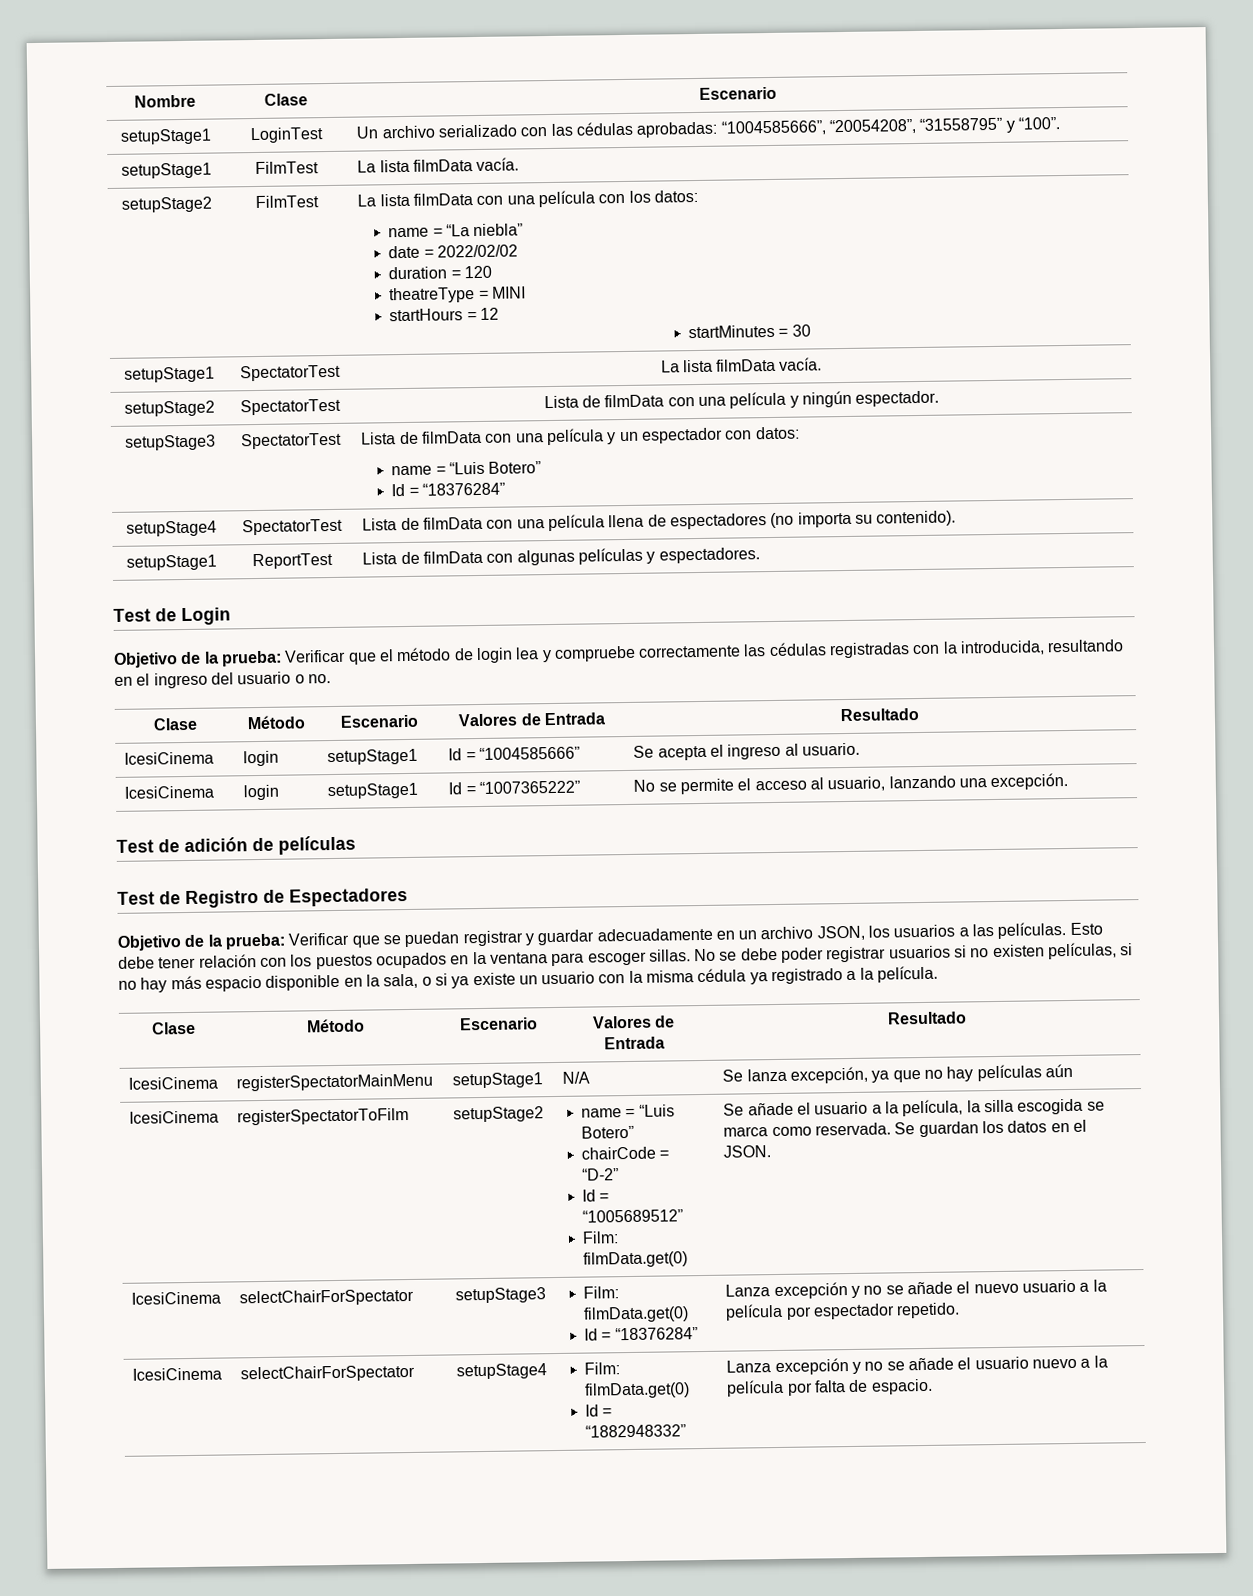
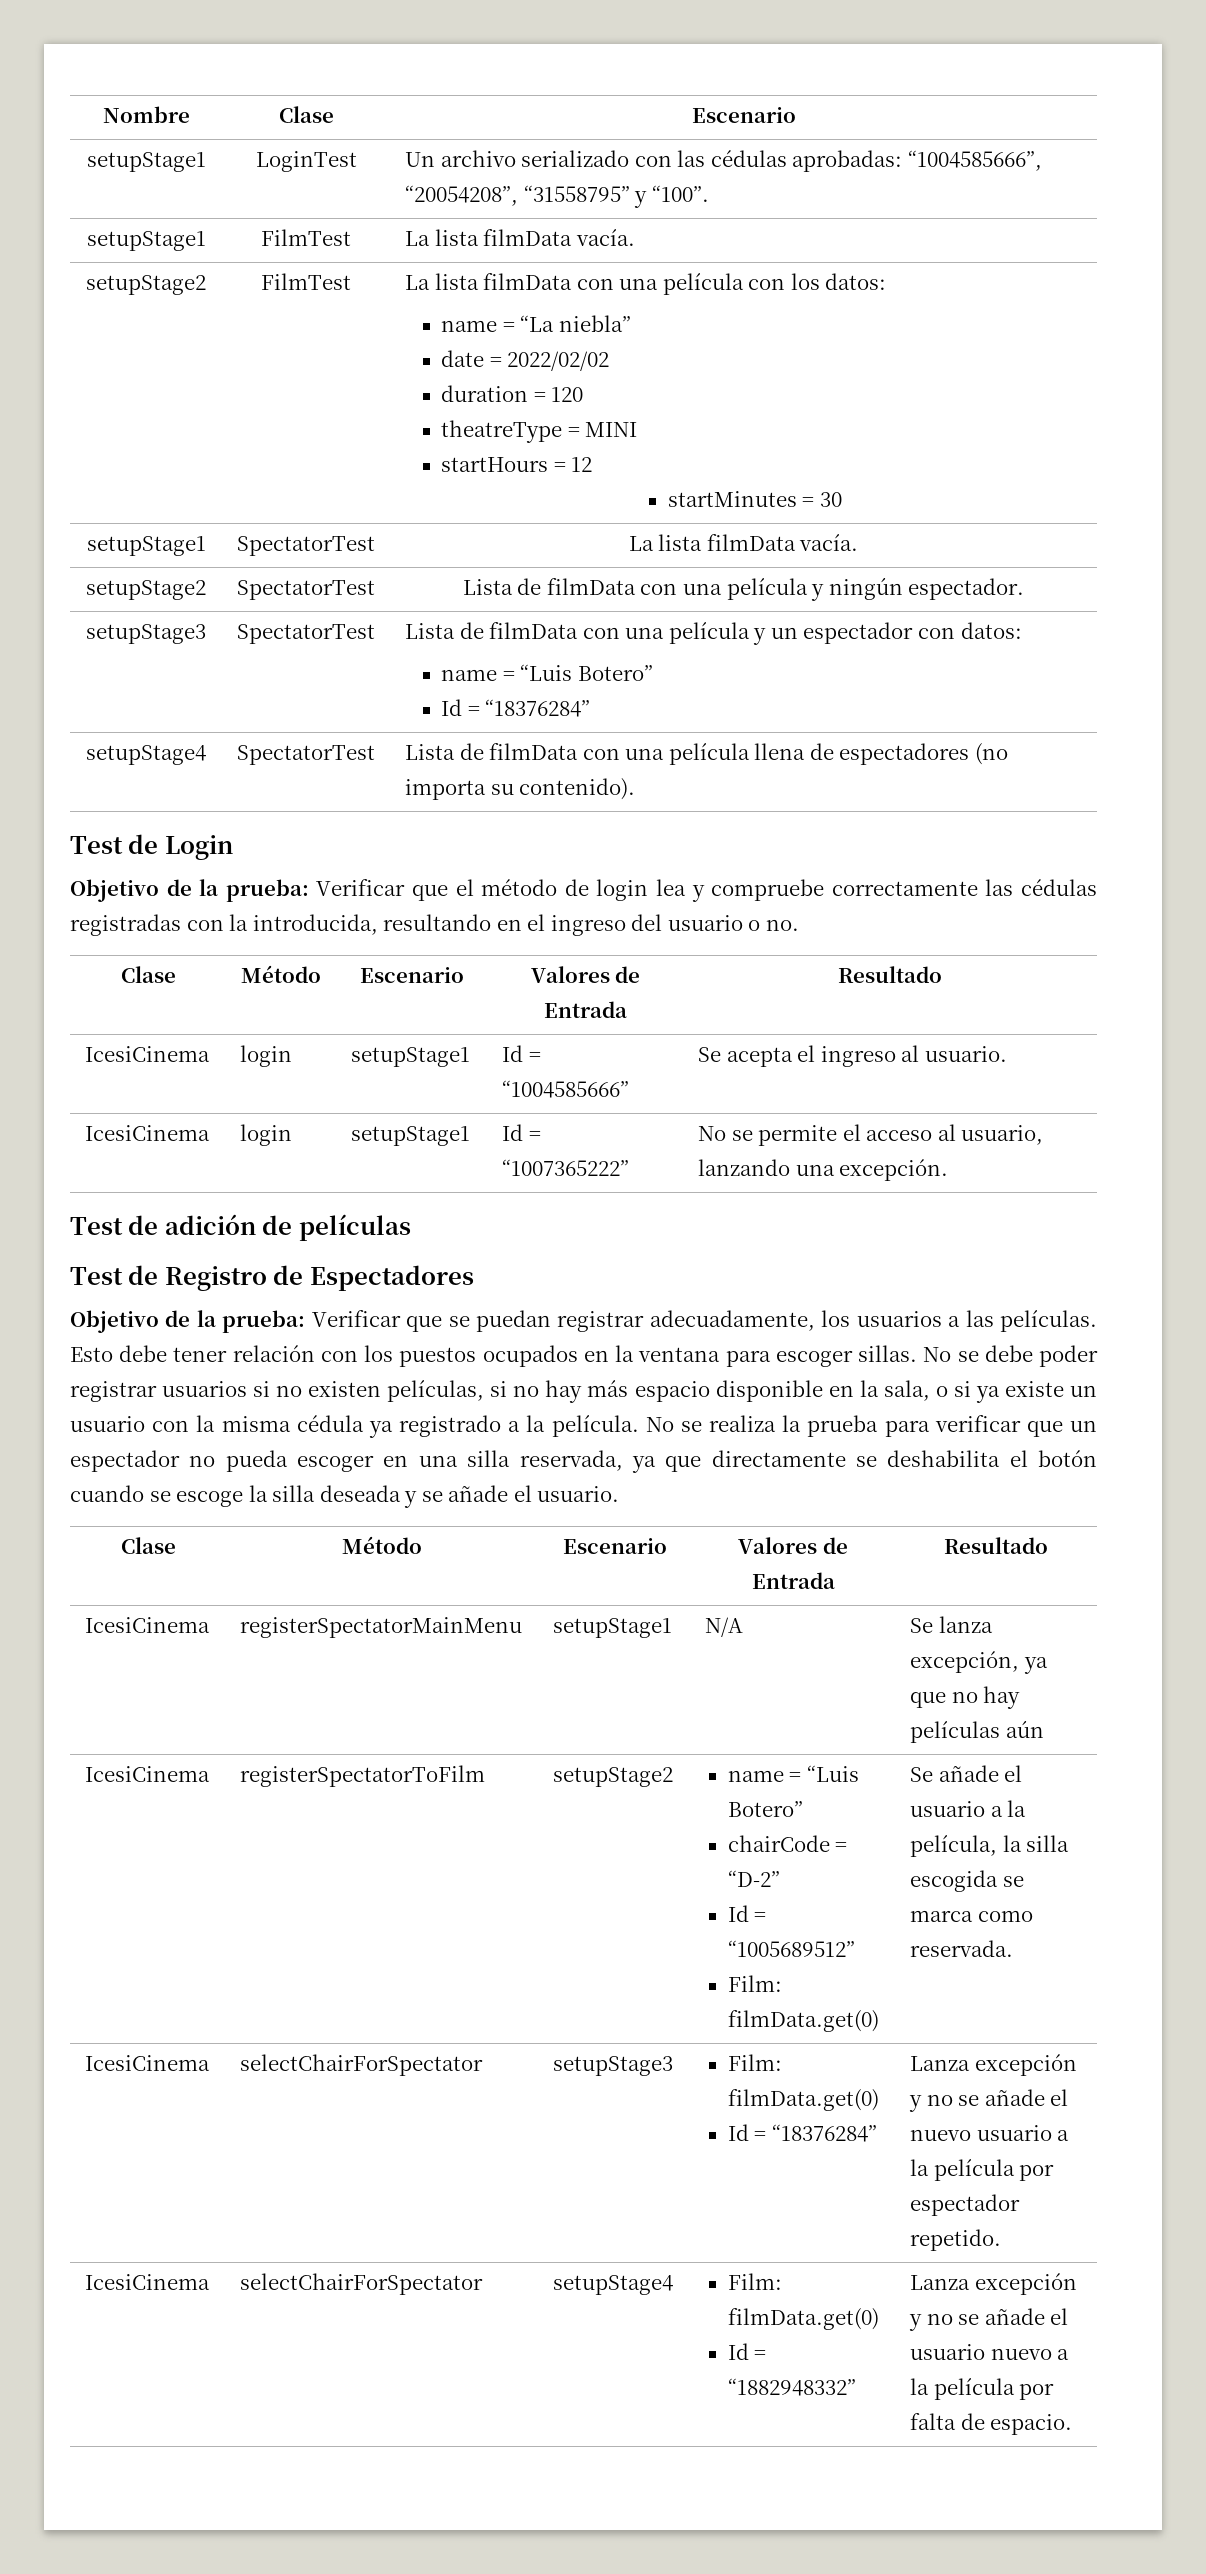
- setupStage1 | ReportTest | Lista de filmData con algunas películas y espectadores.
- Objetivo de la prueba: Verificar que se puedan registrar y guardar adecuadamente en un archivo JSON, los usuarios a las películas.
+ Objetivo de la prueba: Verificar que se puedan registrar adecuadamente, los usuarios a las películas.
+ No se realiza la prueba para verificar que un espectador no pueda escoger en una silla reservada, ya que directamente se deshabilita el botón cuando se escoge la silla deseada y se añade el usuario.
  IcesiCinema | registerSpectatorToFilm | setupStage2 | name = “Luis Botero”
  chairCode = “D-2”
  Id = “1005689512”
- Film: filmData.get(0) | Se añade el usuario a la película, la silla escogida se marca como reservada. Se guardan los datos en el JSON.
+ Film: filmData.get(0) | Se añade el usuario a la película, la silla escogida se marca como reservada.

